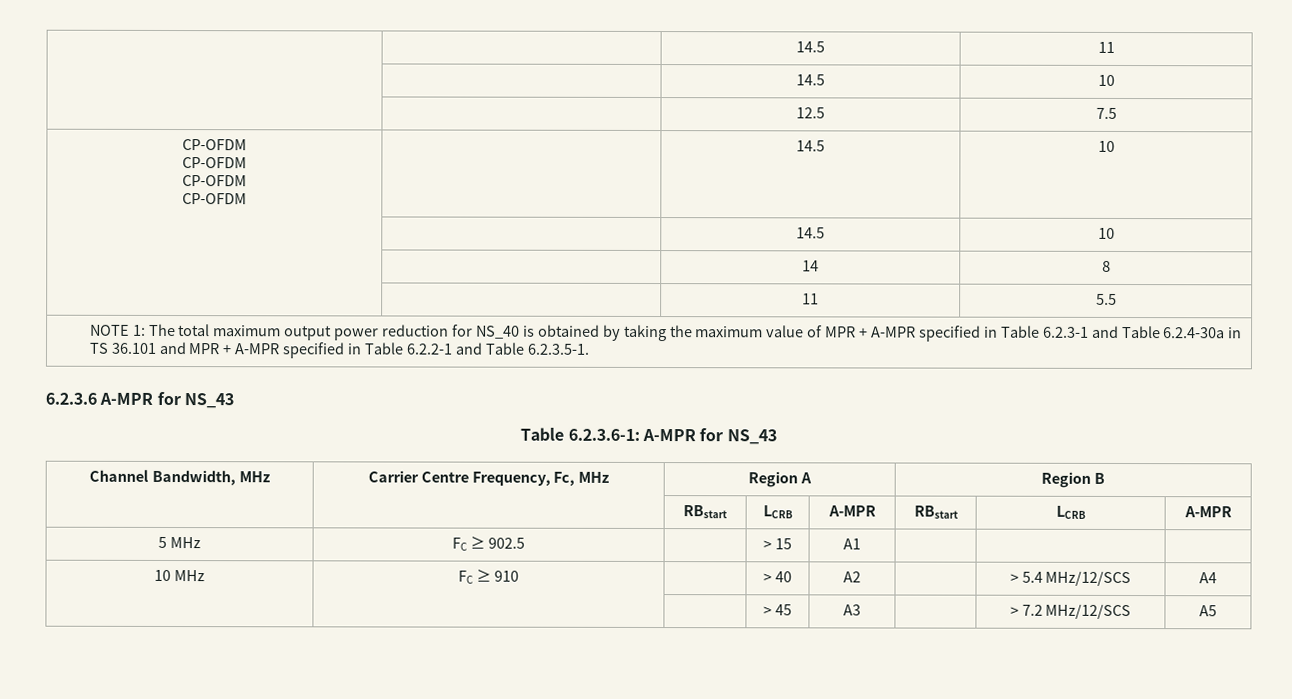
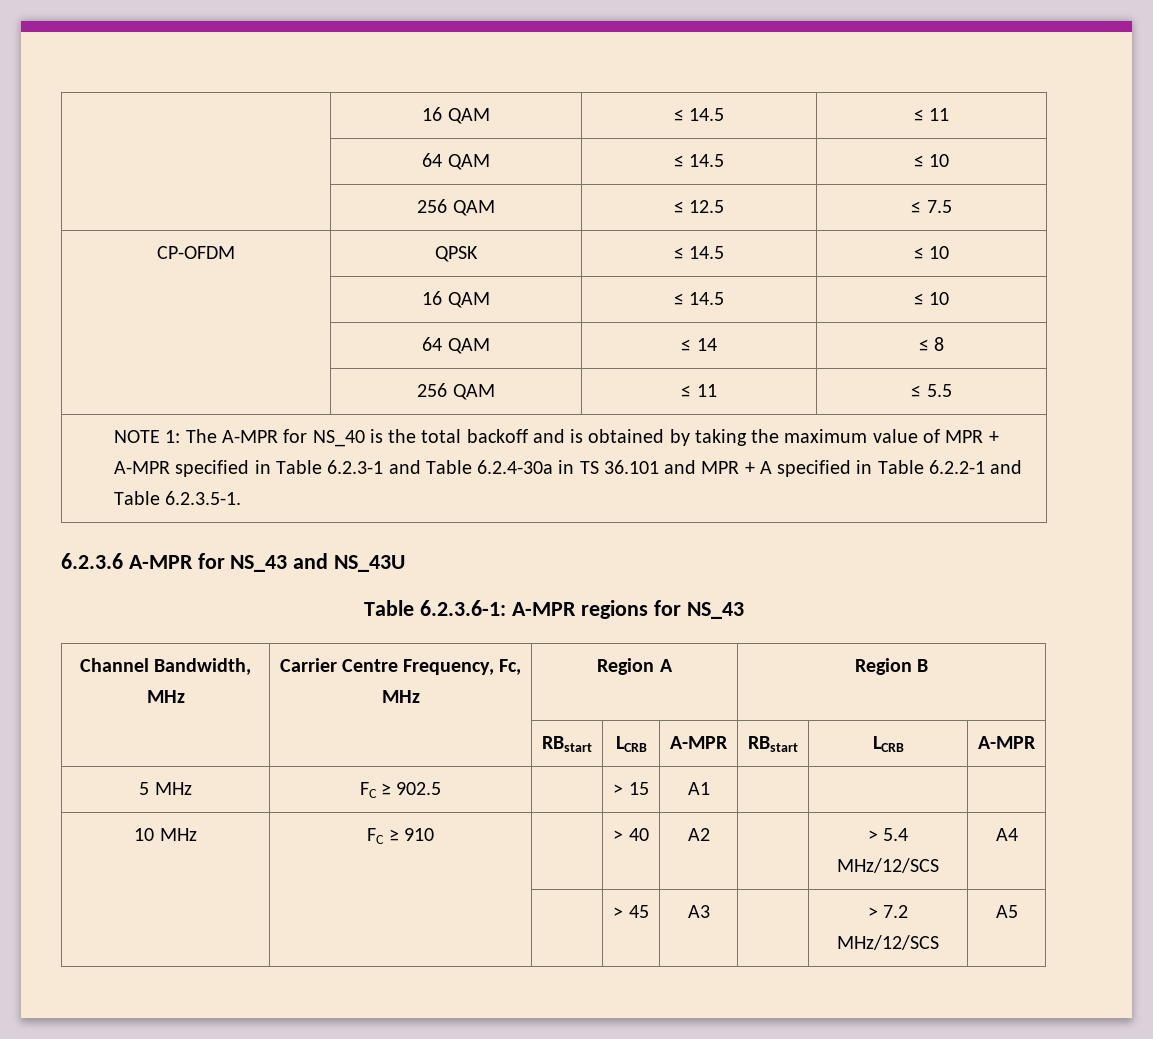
- | | 14.5 | 11
- | | 14.5 | 10
- | | 12.5 | 7.5
- CP-OFDM
- CP-OFDM
- CP-OFDM
- CP-OFDM | | 14.5 | 10
- | | 14.5 | 10
- | | 14 | 8
+ | 16 QAM | ≤ 14.5 | ≤ 11
+ | 64 QAM | ≤ 14.5 | ≤ 10
+ | 256 QAM | ≤ 12.5 | ≤ 7.5
+ CP-OFDM | QPSK | ≤ 14.5 | ≤ 10
+ | 16 QAM | ≤ 14.5 | ≤ 10
+ | 64 QAM | ≤ 14 | ≤ 8
- | | 11 | 5.5
+ | 256 QAM | ≤ 11 | ≤ 5.5
- NOTE 1: The total maximum output power reduction for NS_40 is obtained by taking the maximum value of MPR + A-MPR specified in Table 6.2.3-1 and Table 6.2.4-30a in TS 36.101 and MPR + A-MPR specified in Table 6.2.2-1 and Table 6.2.3.5-1.
+ NOTE 1: The A-MPR for NS_40 is the total backoff and is obtained by taking the maximum value of MPR + A-MPR specified in Table 6.2.3-1 and Table 6.2.4-30a in TS 36.101 and MPR + A specified in Table 6.2.2-1 and Table 6.2.3.5-1.
- 6.2.3.6 A-MPR for NS_43
+ 6.2.3.6 A-MPR for NS_43 and NS_43U
- Table 6.2.3.6-1: A-MPR for NS_43
+ Table 6.2.3.6-1: A-MPR regions for NS_43

